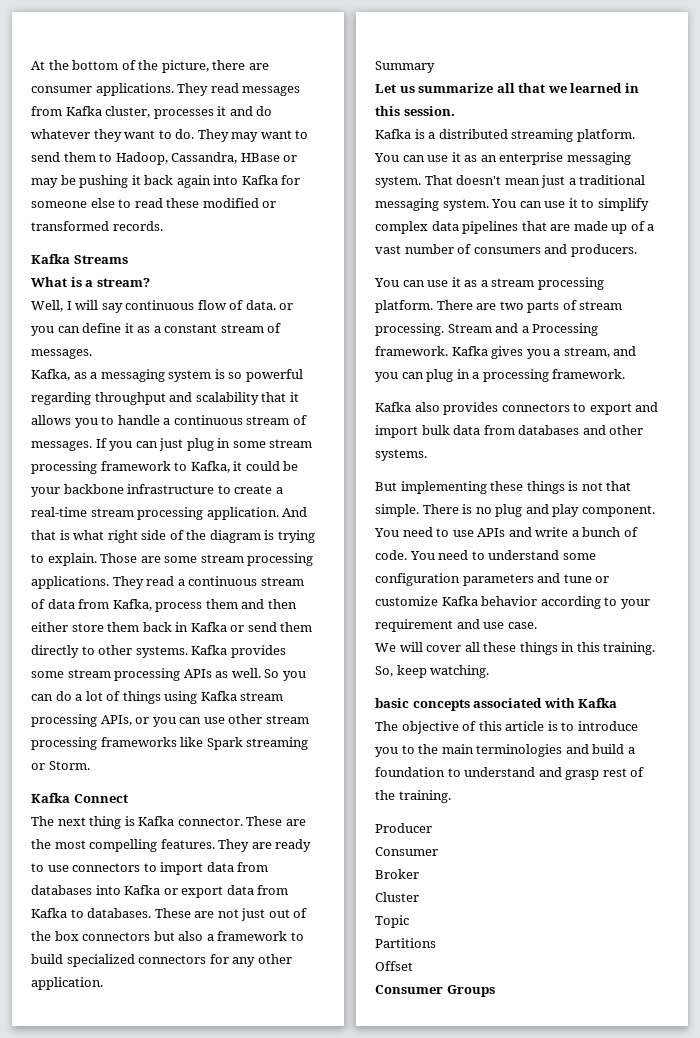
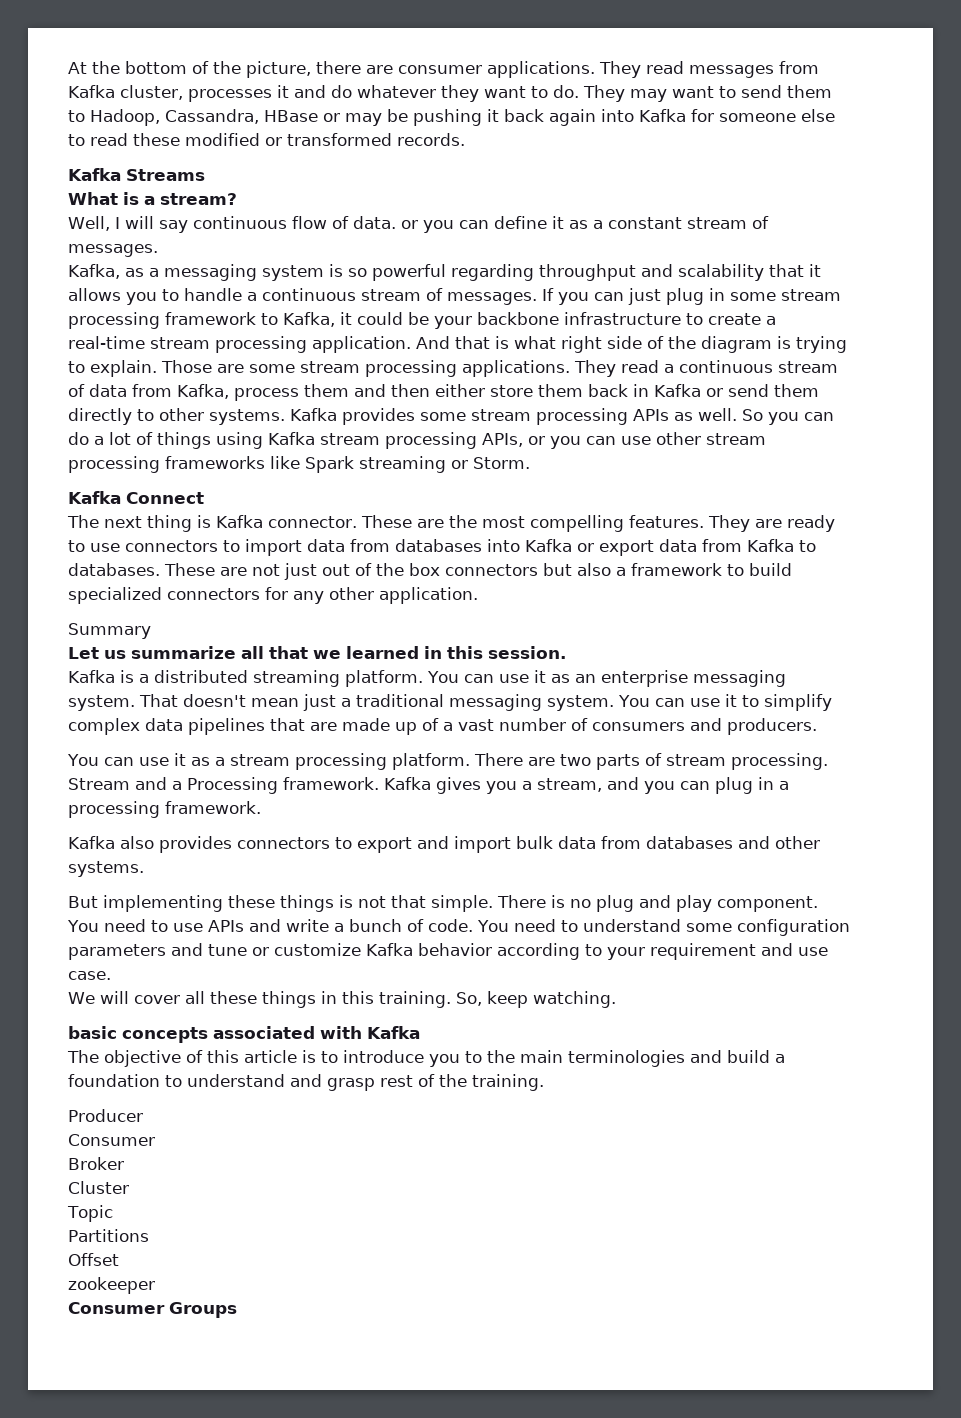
+ zookeeper

